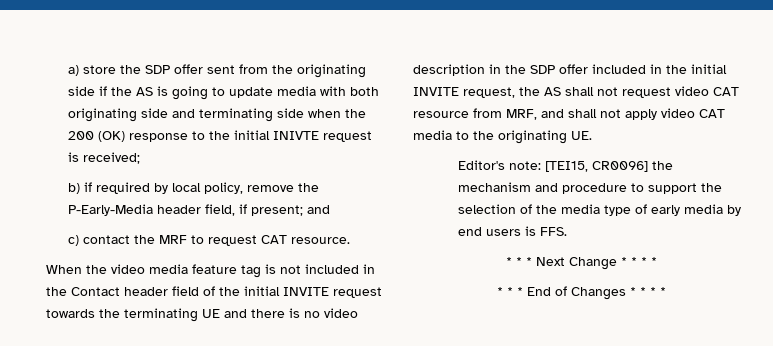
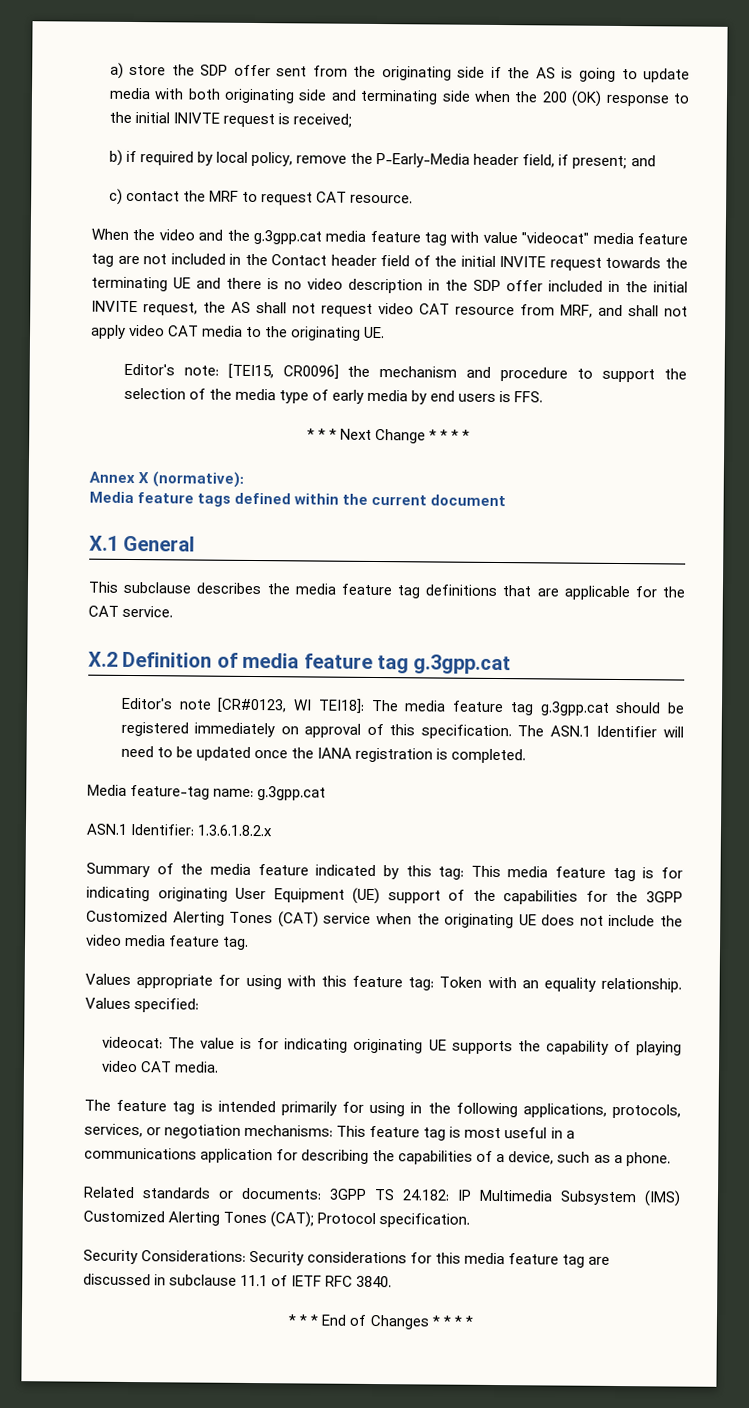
- When the video media feature tag is not included in the Contact header field of the initial INVITE request towards the terminating UE and there is no video description in the SDP offer included in the initial INVITE request, the AS shall not request video CAT resource from MRF, and shall not apply video CAT media to the originating UE.
+ When the video and the g.3gpp.cat media feature tag with value "videocat" media feature tag are not included in the Contact header field of the initial INVITE request towards the terminating UE and there is no video description in the SDP offer included in the initial INVITE request, the AS shall not request video CAT resource from MRF, and shall not apply video CAT media to the originating UE.
+ Annex X (normative):
+ Media feature tags defined within the current document
+ X.1 General
+ This subclause describes the media feature tag definitions that are applicable for the CAT service.
+ X.2 Definition of media feature tag g.3gpp.cat
+ Editor's note [CR#0123, WI TEI18]: The media feature tag g.3gpp.cat should be registered immediately on approval of this specification. The ASN.1 Identifier will need to be updated once the IANA registration is completed.
+ Media feature-tag name: g.3gpp.cat
+ ASN.1 Identifier: 1.3.6.1.8.2.x
+ Summary of the media feature indicated by this tag: This media feature tag is for indicating originating User Equipment (UE) support of the capabilities for the 3GPP Customized Alerting Tones (CAT) service when the originating UE does not include the video media feature tag.
+ Values appropriate for using with this feature tag: Token with an equality relationship. Values specified:
+ videocat: The value is for indicating originating UE supports the capability of playing video CAT media.
+ The feature tag is intended primarily for using in the following applications, protocols, services, or negotiation mechanisms: This feature tag is most useful in a communications application for describing the capabilities of a device, such as a phone.
+ Related standards or documents: 3GPP TS 24.182: IP Multimedia Subsystem (IMS) Customized Alerting Tones (CAT); Protocol specification.
+ Security Considerations: Security considerations for this media feature tag are discussed in subclause 11.1 of IETF RFC 3840.

